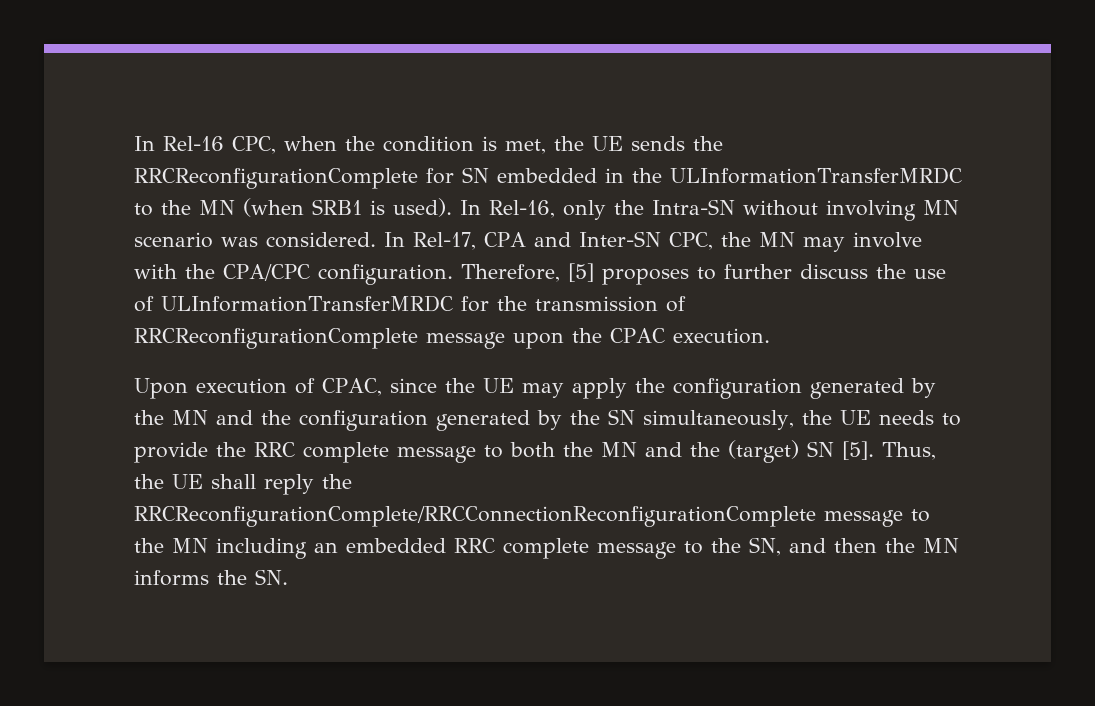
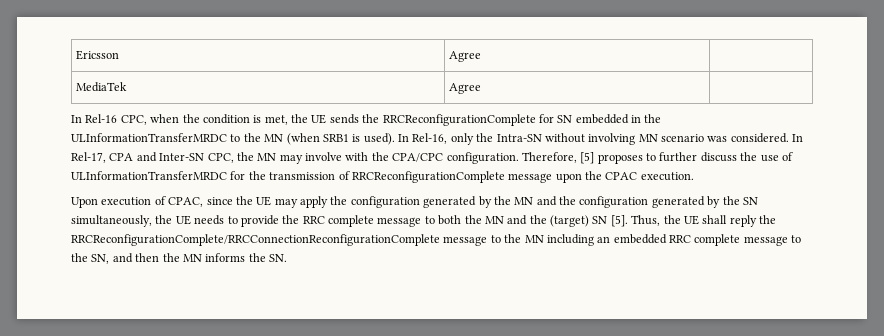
+ Ericsson | Agree |
+ MediaTek | Agree |

